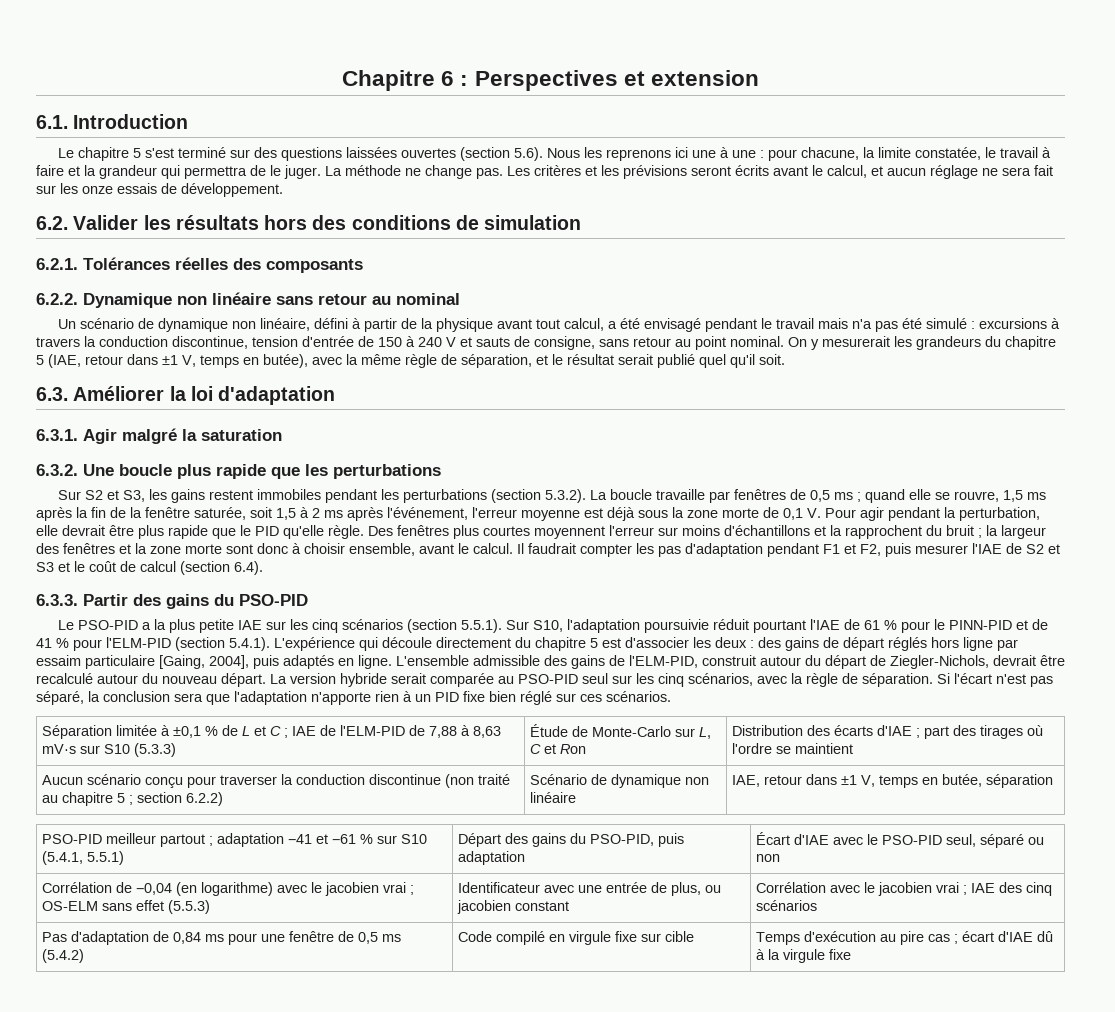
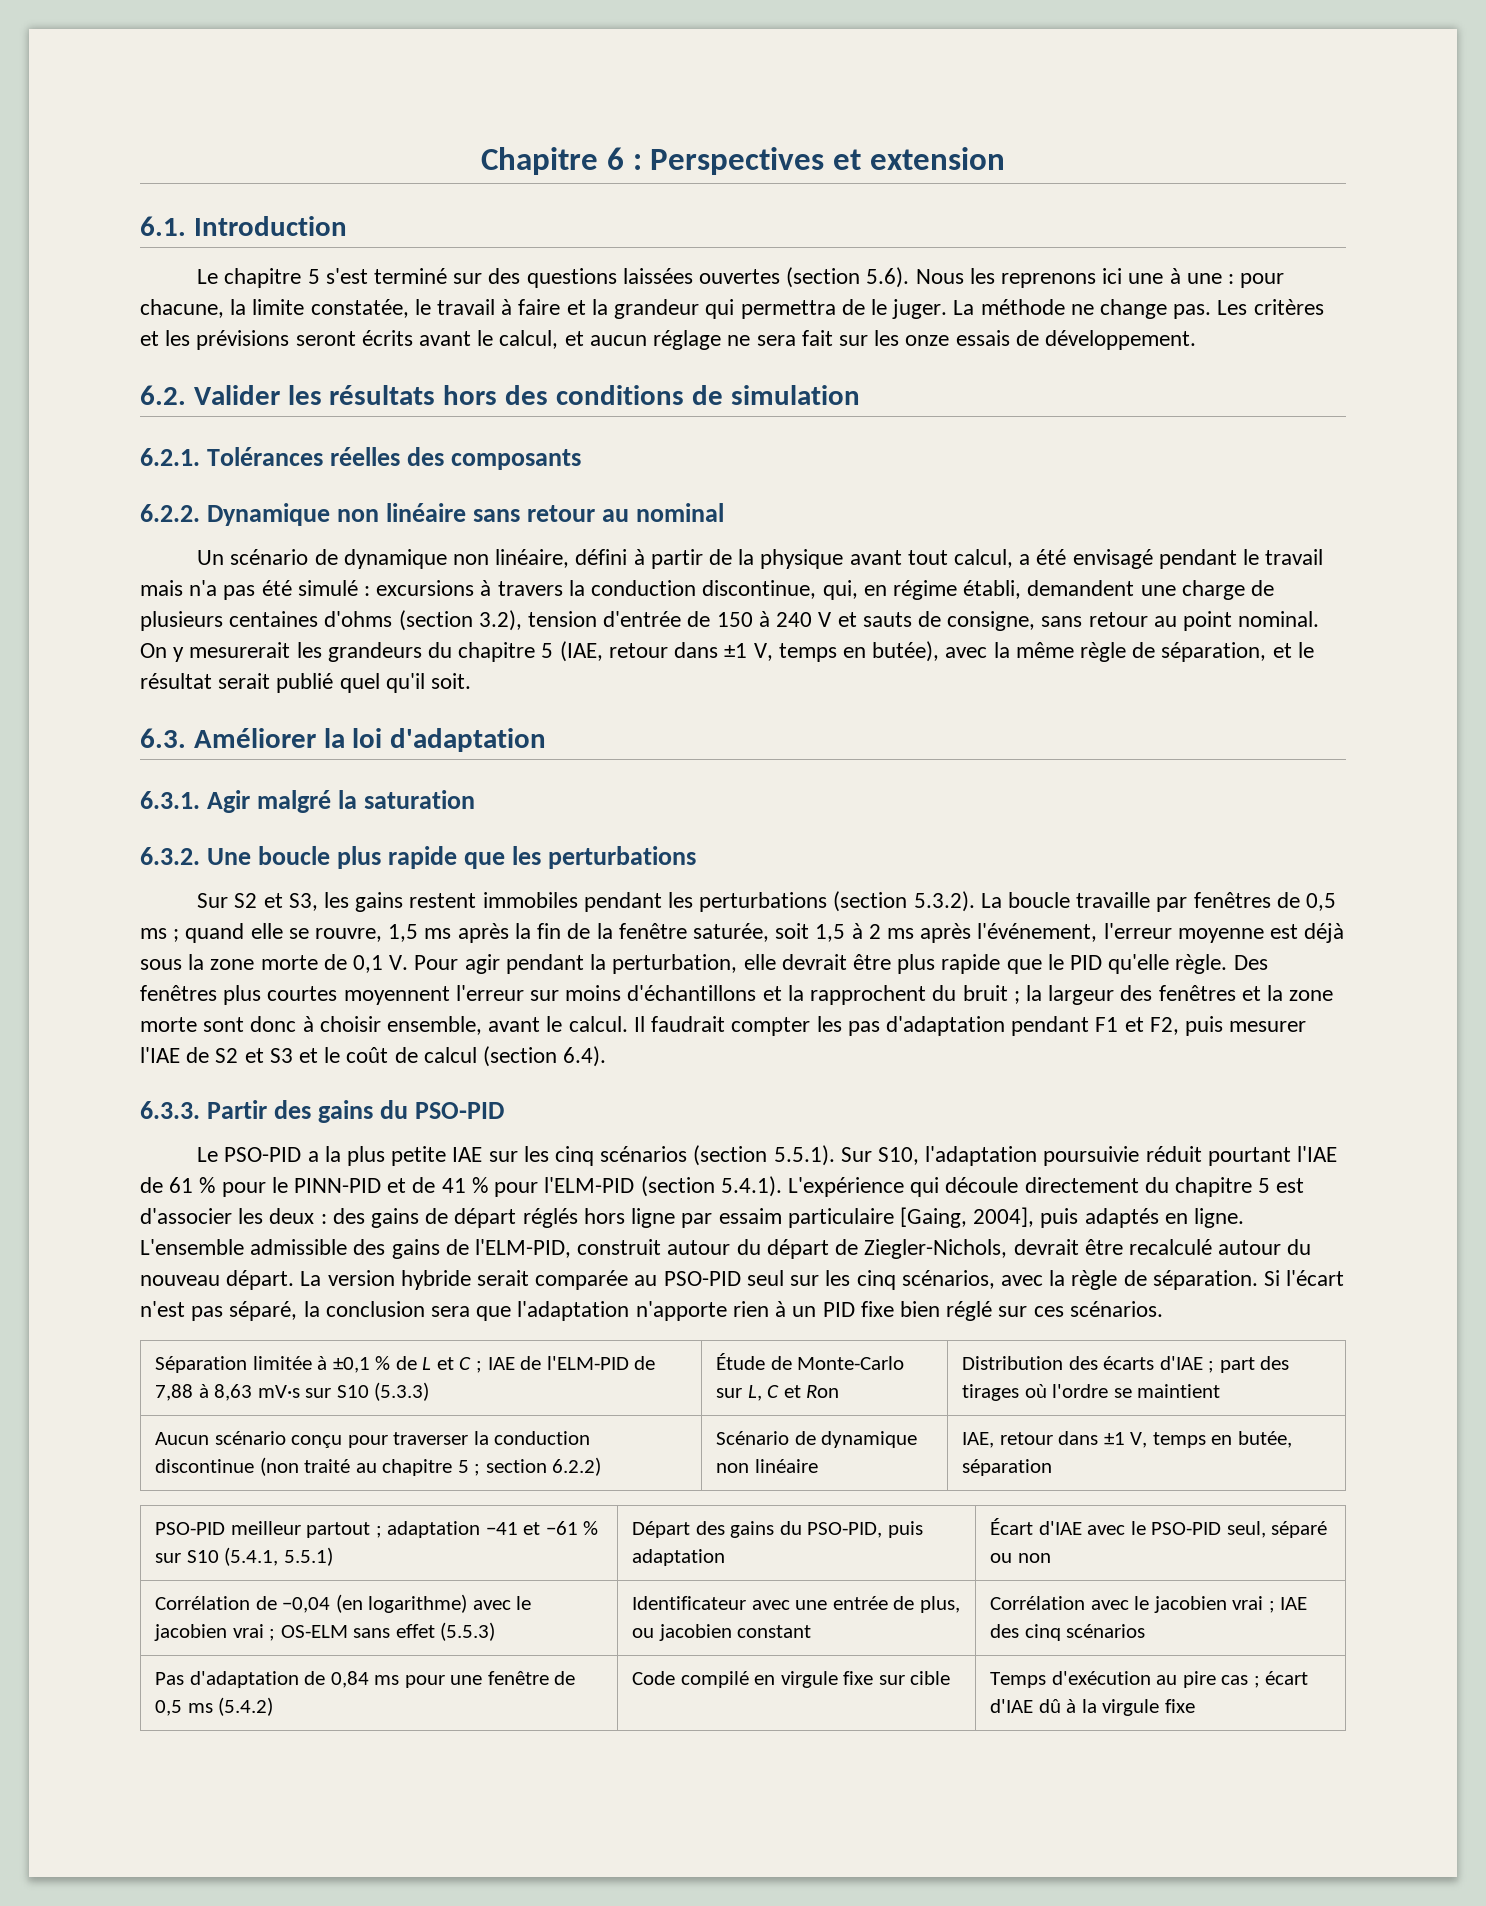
- Un scénario de dynamique non linéaire, défini à partir de la physique avant tout calcul, a été envisagé pendant le travail mais n'a pas été simulé : excursions à travers la conduction discontinue, tension d'entrée de 150 à 240 V et sauts de consigne, sans retour au point nominal.
+ Un scénario de dynamique non linéaire, défini à partir de la physique avant tout calcul, a été envisagé pendant le travail mais n'a pas été simulé : excursions à travers la conduction discontinue, qui, en régime établi, demandent une charge de plusieurs centaines d'ohms (section 3.2), tension d'entrée de 150 à 240 V et sauts de consigne, sans retour au point nominal.

